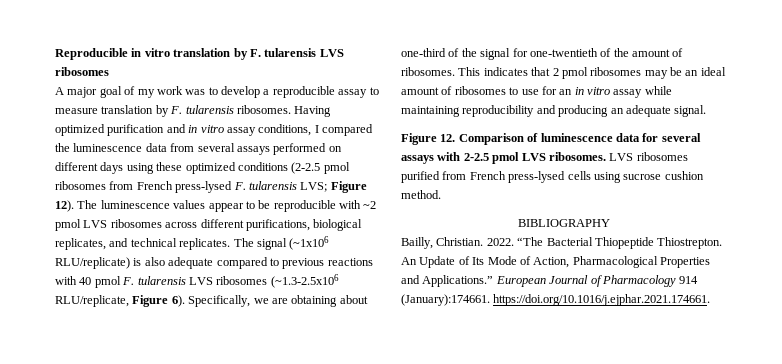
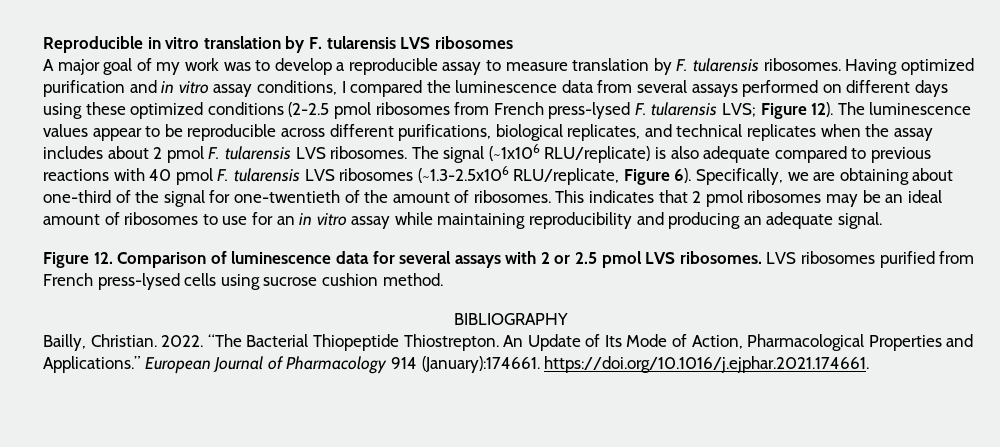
- The luminescence values appear to be reproducible with ~2 pmol LVS ribosomes across different purifications, biological replicates, and technical replicates.
+ The luminescence values appear to be reproducible across different purifications, biological replicates, and technical replicates when the assay includes about 2 pmol F. tularensis LVS ribosomes.
- Figure 12. Comparison of luminescence data for several assays with 2-2.5 pmol LVS ribosomes.
+ Figure 12. Comparison of luminescence data for several assays with 2 or 2.5 pmol LVS ribosomes.

